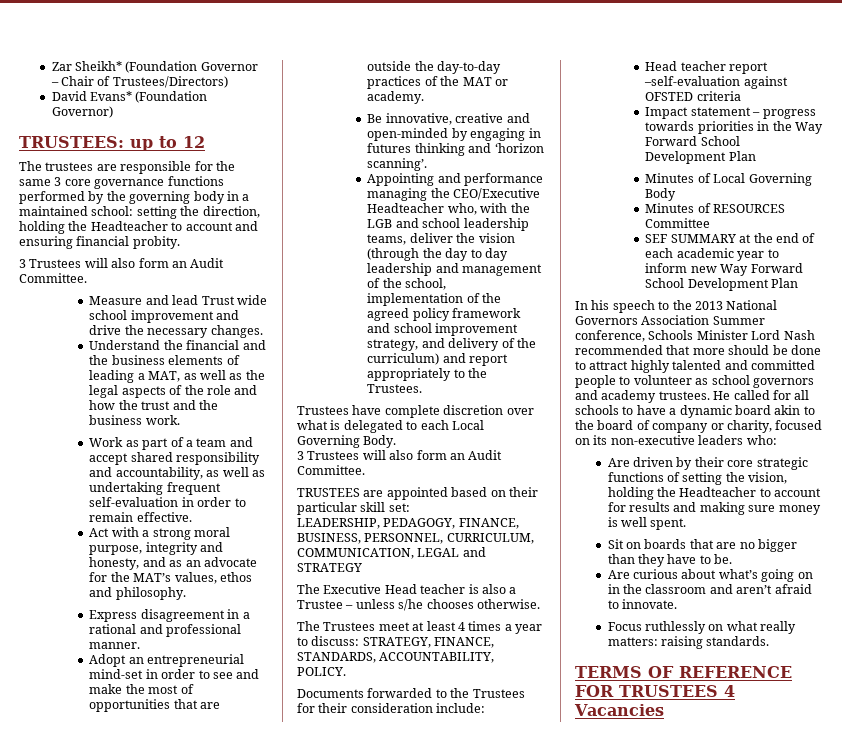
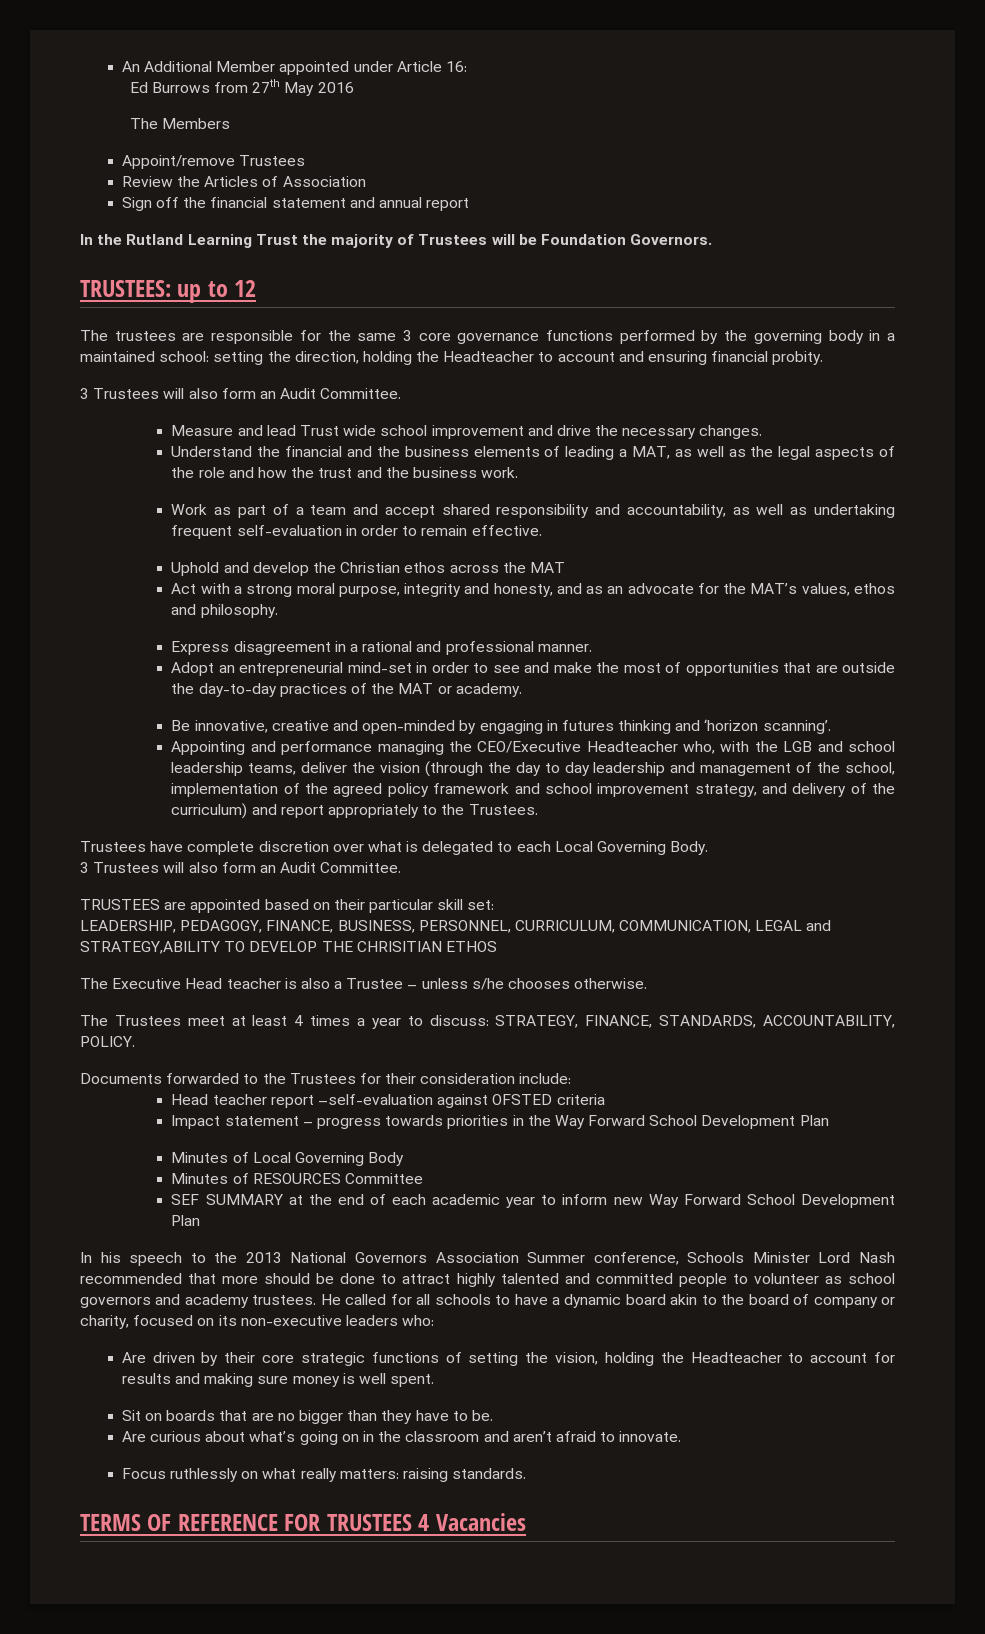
- Zar Sheikh* (Foundation Governor – Chair of Trustees/Directors)
- David Evans* (Foundation Governor)
+ An Additional Member appointed under Article 16:
+ Ed Burrows from 27th May 2016
+ The Members
+ Appoint/remove Trustees
+ Review the Articles of Association
+ Sign off the financial statement and annual report
+ In the Rutland Learning Trust the majority of Trustees will be Foundation Governors.
+ Uphold and develop the Christian ethos across the MAT
- LEADERSHIP, PEDAGOGY, FINANCE, BUSINESS, PERSONNEL, CURRICULUM, COMMUNICATION, LEGAL and STRATEGY
+ LEADERSHIP, PEDAGOGY, FINANCE, BUSINESS, PERSONNEL, CURRICULUM, COMMUNICATION, LEGAL and STRATEGY,ABILITY TO DEVELOP THE CHRISITIAN ETHOS

